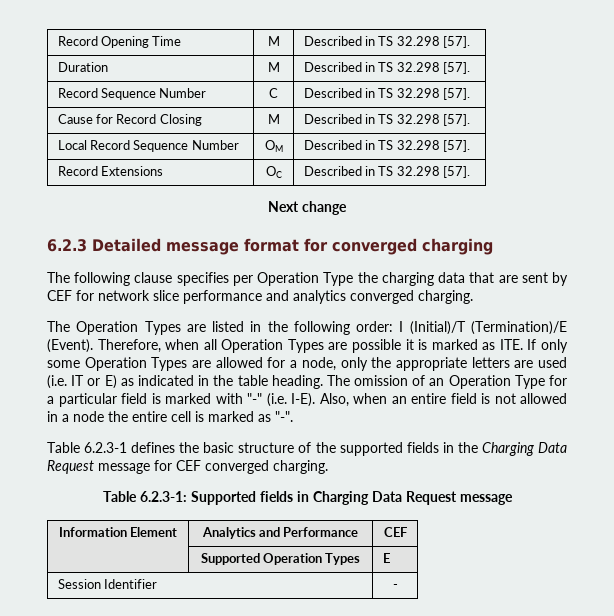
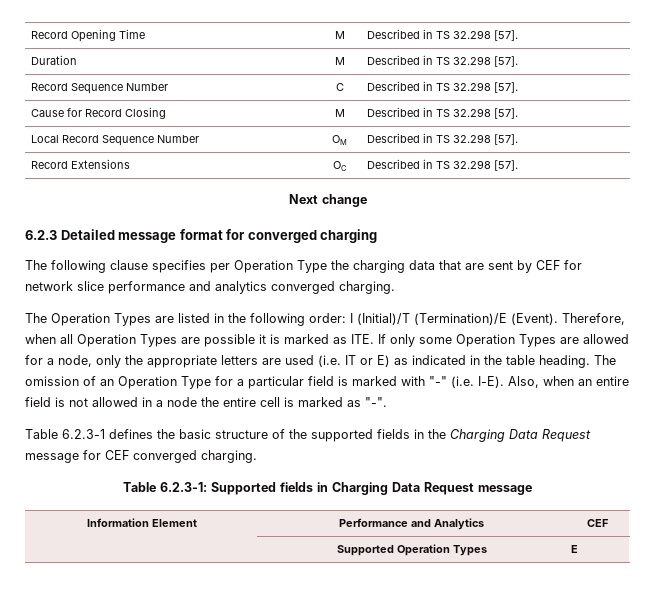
- Information Element | Analytics and Performance | CEF
+ Information Element | Performance and Analytics | CEF
- Session Identifier | -

